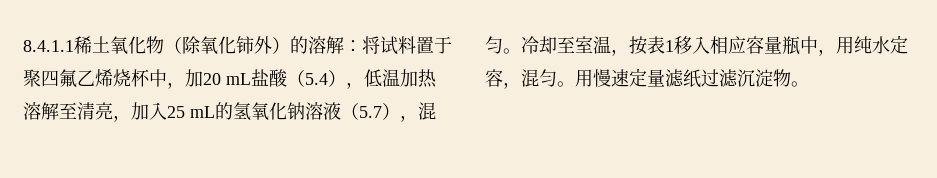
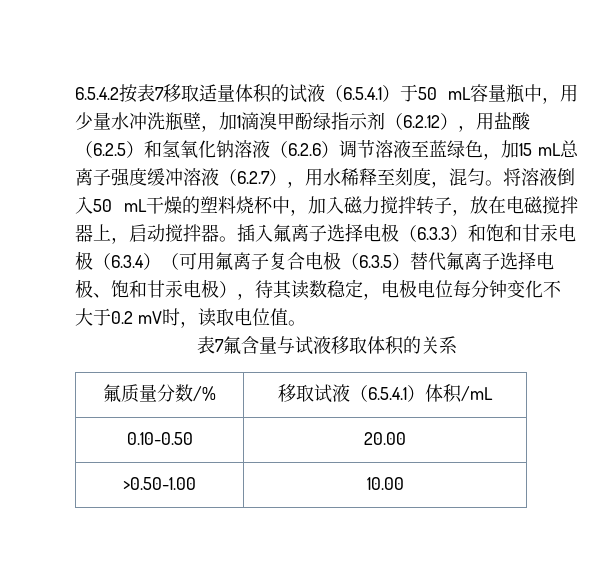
- 8.4.1.1稀土氧化物（除氧化铈外）的溶解：将试料置于聚四氟乙烯烧杯中，加20 mL盐酸（5.4），低温加热溶解至清亮，加入25 mL的氢氧化钠溶液（5.7），混匀。冷却至室温，按表1移入相应容量瓶中，用纯水定容，混匀。用慢速定量滤纸过滤沉淀物。
+ 6.5.4.2按表7移取适量体积的试液（6.5.4.1）于50 mL容量瓶中，用少量水冲洗瓶壁，加1滴溴甲酚绿指示剂（6.2.12），用盐酸（6.2.5）和氢氧化钠溶液（6.2.6）调节溶液至蓝绿色，加15 mL总离子强度缓冲溶液（6.2.7），用水稀释至刻度，混匀。将溶液倒入50 mL干燥的塑料烧杯中，加入磁力搅拌转子，放在电磁搅拌器上，启动搅拌器。插入氟离子选择电极（6.3.3）和饱和甘汞电极（6.3.4）（可用氟离子复合电极（6.3.5）替代氟离子选择电极、饱和甘汞电极），待其读数稳定，电极电位每分钟变化不大于0.2 mV时，读取电位值。
+ 表7氟含量与试液移取体积的关系
+ 氟质量分数/% | 移取试液（6.5.4.1）体积/mL
+ 0.10-0.50 | 20.00
+ >0.50-1.00 | 10.00

